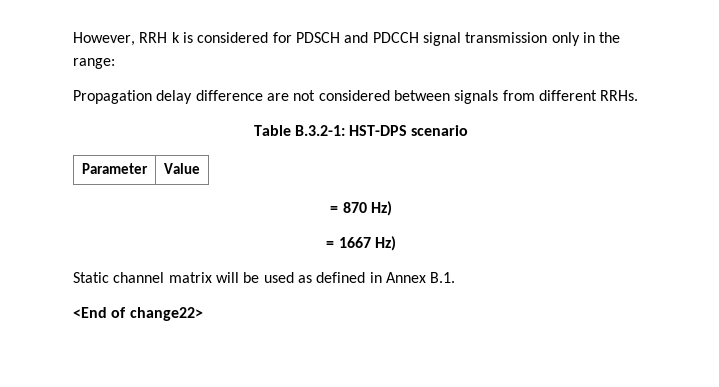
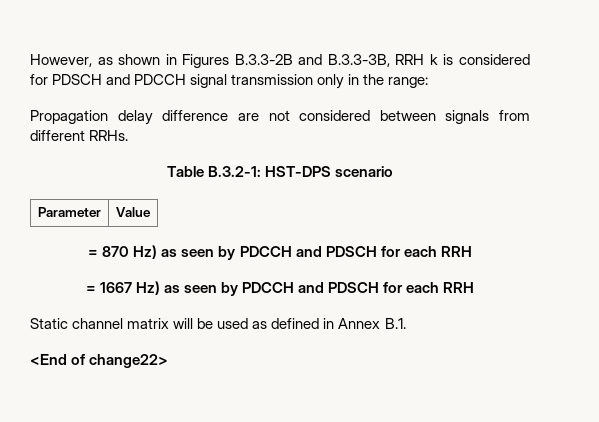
- However, RRH k is considered for PDSCH and PDCCH signal transmission only in the range:
+ However, as shown in Figures B.3.3-2B and B.3.3-3B, RRH k is considered for PDSCH and PDCCH signal transmission only in the range:
- = 870 Hz)
- = 1667 Hz)
+ = 870 Hz) as seen by PDCCH and PDSCH for each RRH
+ = 1667 Hz) as seen by PDCCH and PDSCH for each RRH

